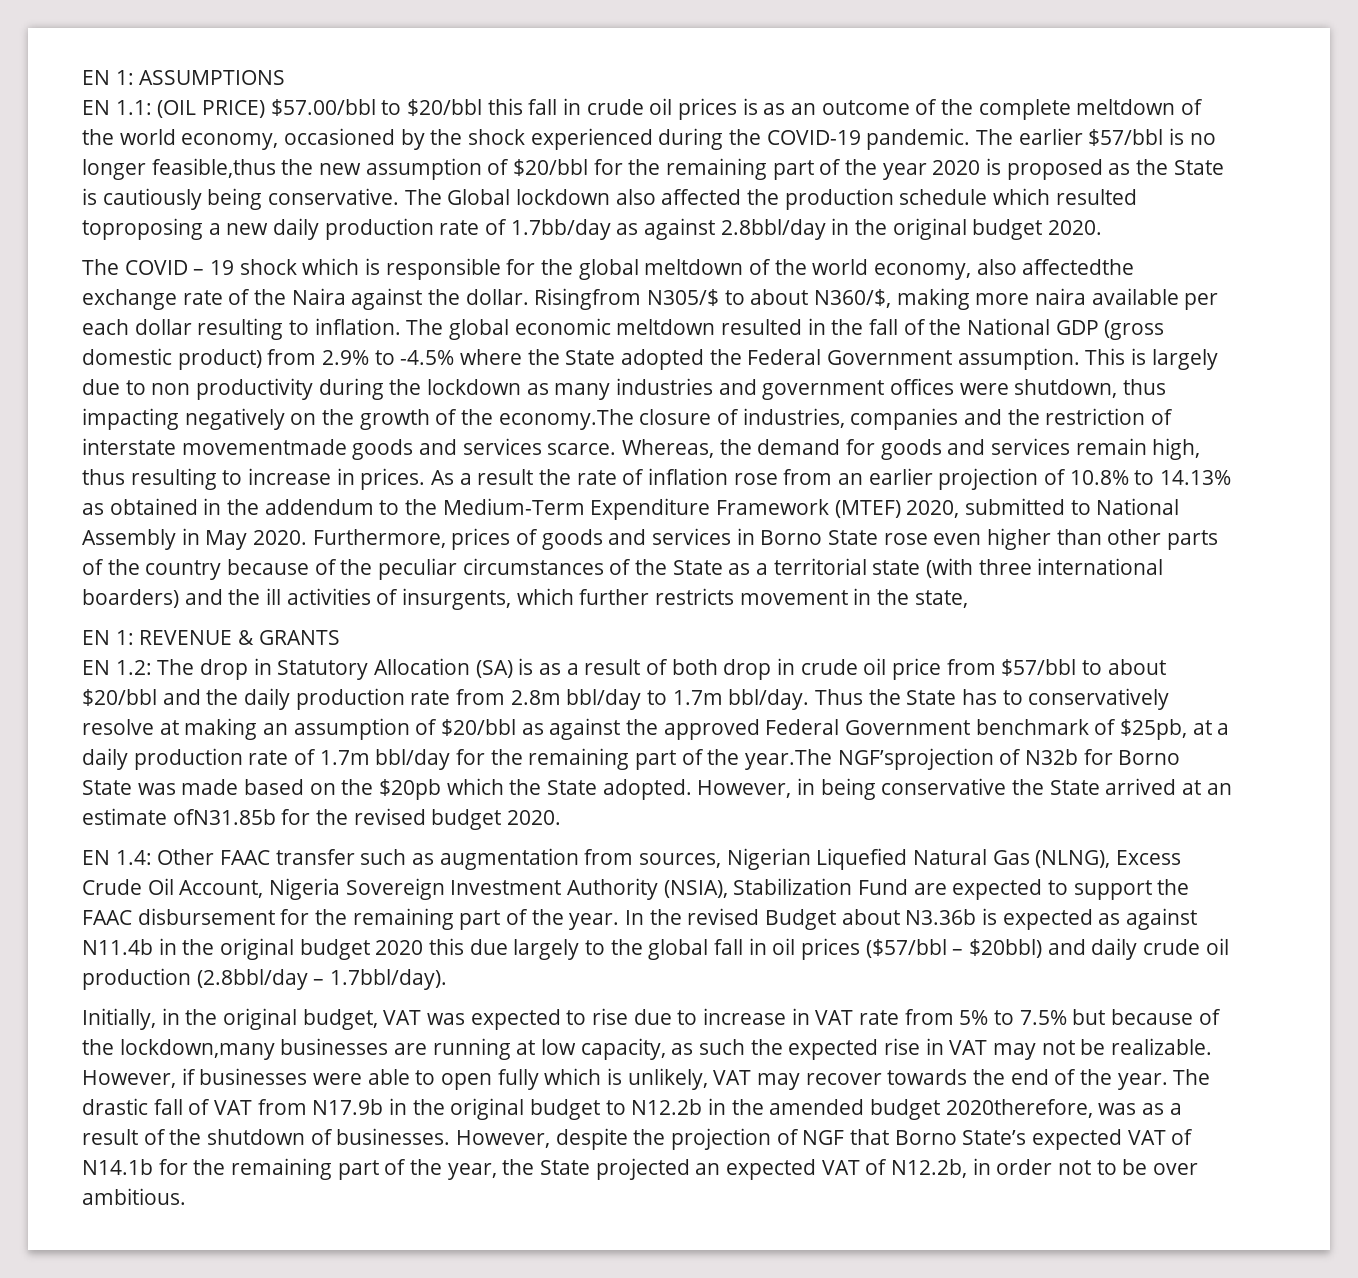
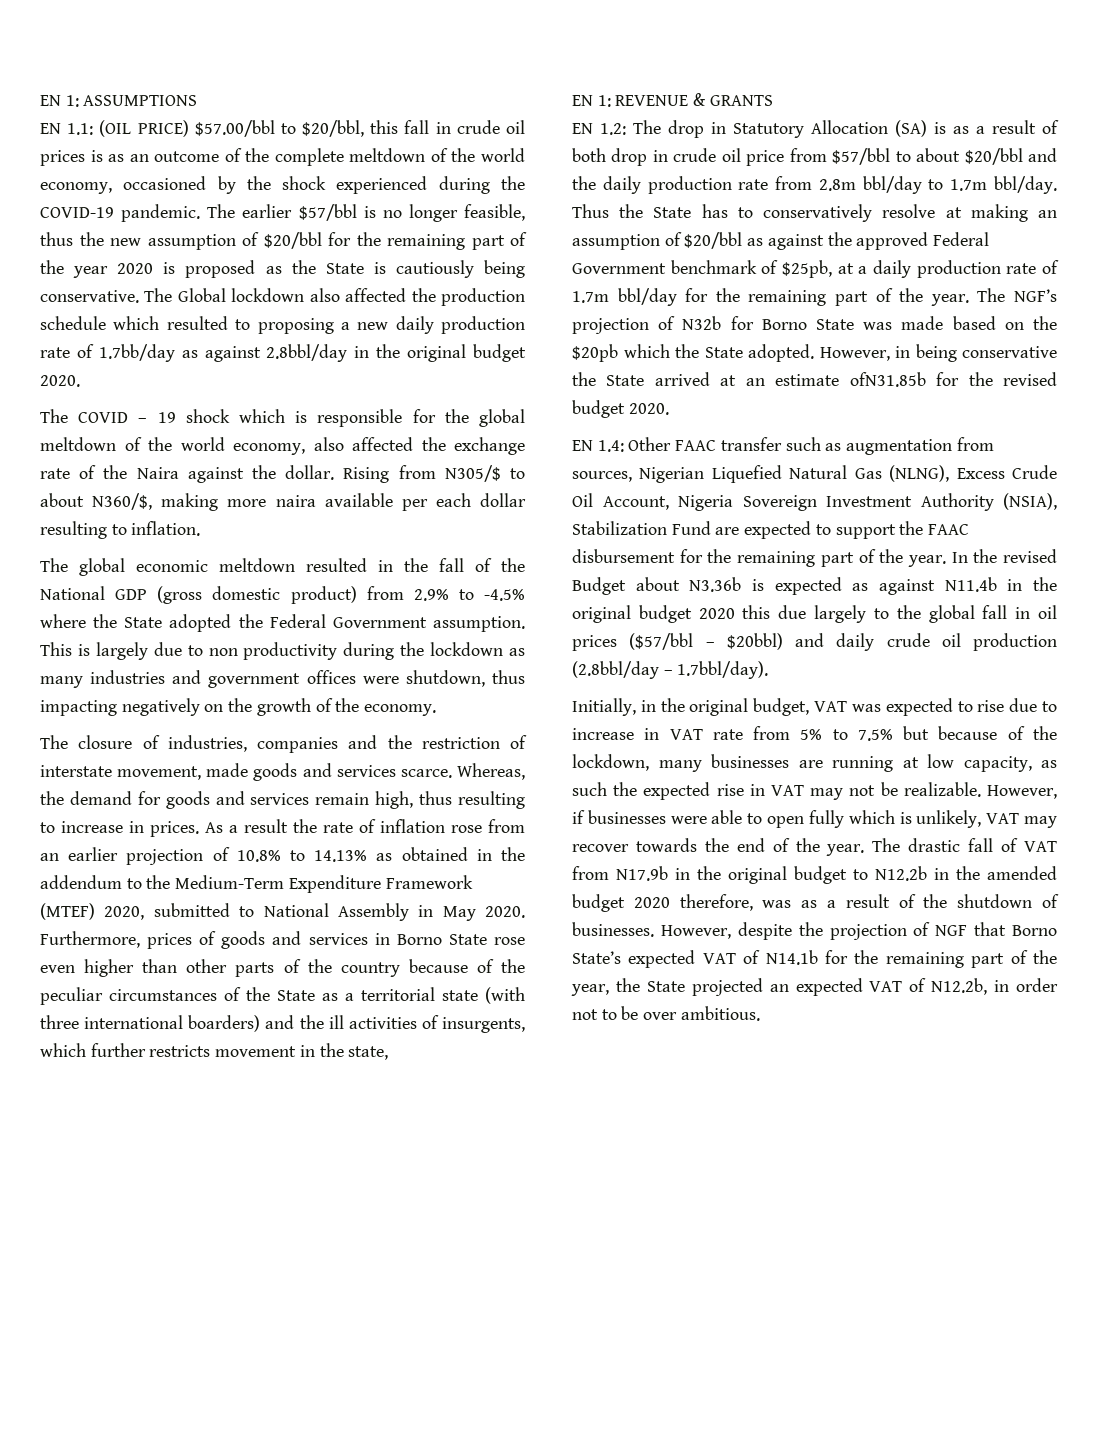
- EN 1.1: (OIL PRICE) $57.00/bbl to $20/bbl this fall in crude oil prices is as an outcome of the complete meltdown of the world economy, occasioned by the shock experienced during the COVID-19 pandemic.
+ EN 1.1: (OIL PRICE) $57.00/bbl to $20/bbl, this fall in crude oil prices is as an outcome of the complete meltdown of the world economy, occasioned by the shock experienced during the COVID-19 pandemic.
- The earlier $57/bbl is no longer feasible,thus the new assumption of $20/bbl for the remaining part of the year 2020 is proposed as the State is cautiously being conservative.
+ The earlier $57/bbl is no longer feasible, thus the new assumption of $20/bbl for the remaining part of the year 2020 is proposed as the State is cautiously being conservative.
- The Global lockdown also affected the production schedule which resulted toproposing a new daily production rate of 1.7bb/day as against 2.8bbl/day in the original budget 2020.
+ The Global lockdown also affected the production schedule which resulted to proposing a new daily production rate of 1.7bb/day as against 2.8bbl/day in the original budget 2020.
- The COVID – 19 shock which is responsible for the global meltdown of the world economy, also affectedthe exchange rate of the Naira against the dollar.
+ The COVID – 19 shock which is responsible for the global meltdown of the world economy, also affected the exchange rate of the Naira against the dollar.
- Risingfrom N305/$ to about N360/$, making more naira available per each dollar resulting to inflation. The global economic meltdown resulted in the fall of the National GDP (gross domestic product) from 2.9% to -4.5% where the State adopted the Federal Government assumption.
+ Rising from N305/$ to about N360/$, making more naira available per each dollar resulting to inflation.
+ The global economic meltdown resulted in the fall of the National GDP (gross domestic product) from 2.9% to -4.5% where the State adopted the Federal Government assumption.
- This is largely due to non productivity during the lockdown as many industries and government offices were shutdown, thus impacting negatively on the growth of the economy.The closure of industries, companies and the restriction of interstate movementmade goods and services scarce.
+ This is largely due to non productivity during the lockdown as many industries and government offices were shutdown, thus impacting negatively on the growth of the economy.
+ The closure of industries, companies and the restriction of interstate movement, made goods and services scarce.
- Thus the State has to conservatively resolve at making an assumption of $20/bbl as against the approved Federal Government benchmark of $25pb, at a daily production rate of 1.7m bbl/day for the remaining part of the year.The NGF’sprojection of N32b for Borno State was made based on the $20pb which the State adopted.
+ Thus the State has to conservatively resolve at making an assumption of $20/bbl as against the approved Federal Government benchmark of $25pb, at a daily production rate of 1.7m bbl/day for the remaining part of the year. The NGF’s projection of N32b for Borno State was made based on the $20pb which the State adopted.
- Initially, in the original budget, VAT was expected to rise due to increase in VAT rate from 5% to 7.5% but because of the lockdown,many businesses are running at low capacity, as such the expected rise in VAT may not be realizable.
+ Initially, in the original budget, VAT was expected to rise due to increase in VAT rate from 5% to 7.5% but because of the lockdown, many businesses are running at low capacity, as such the expected rise in VAT may not be realizable.
- The drastic fall of VAT from N17.9b in the original budget to N12.2b in the amended budget 2020therefore, was as a result of the shutdown of businesses.
+ The drastic fall of VAT from N17.9b in the original budget to N12.2b in the amended budget 2020 therefore, was as a result of the shutdown of businesses.

